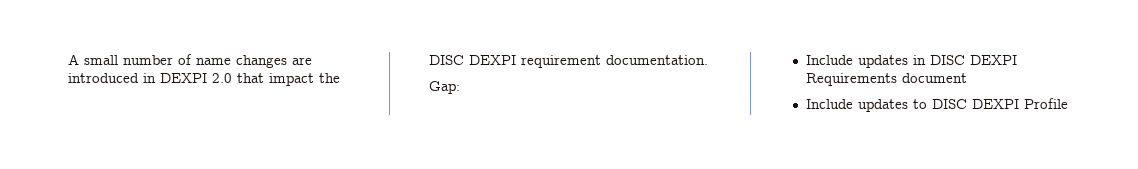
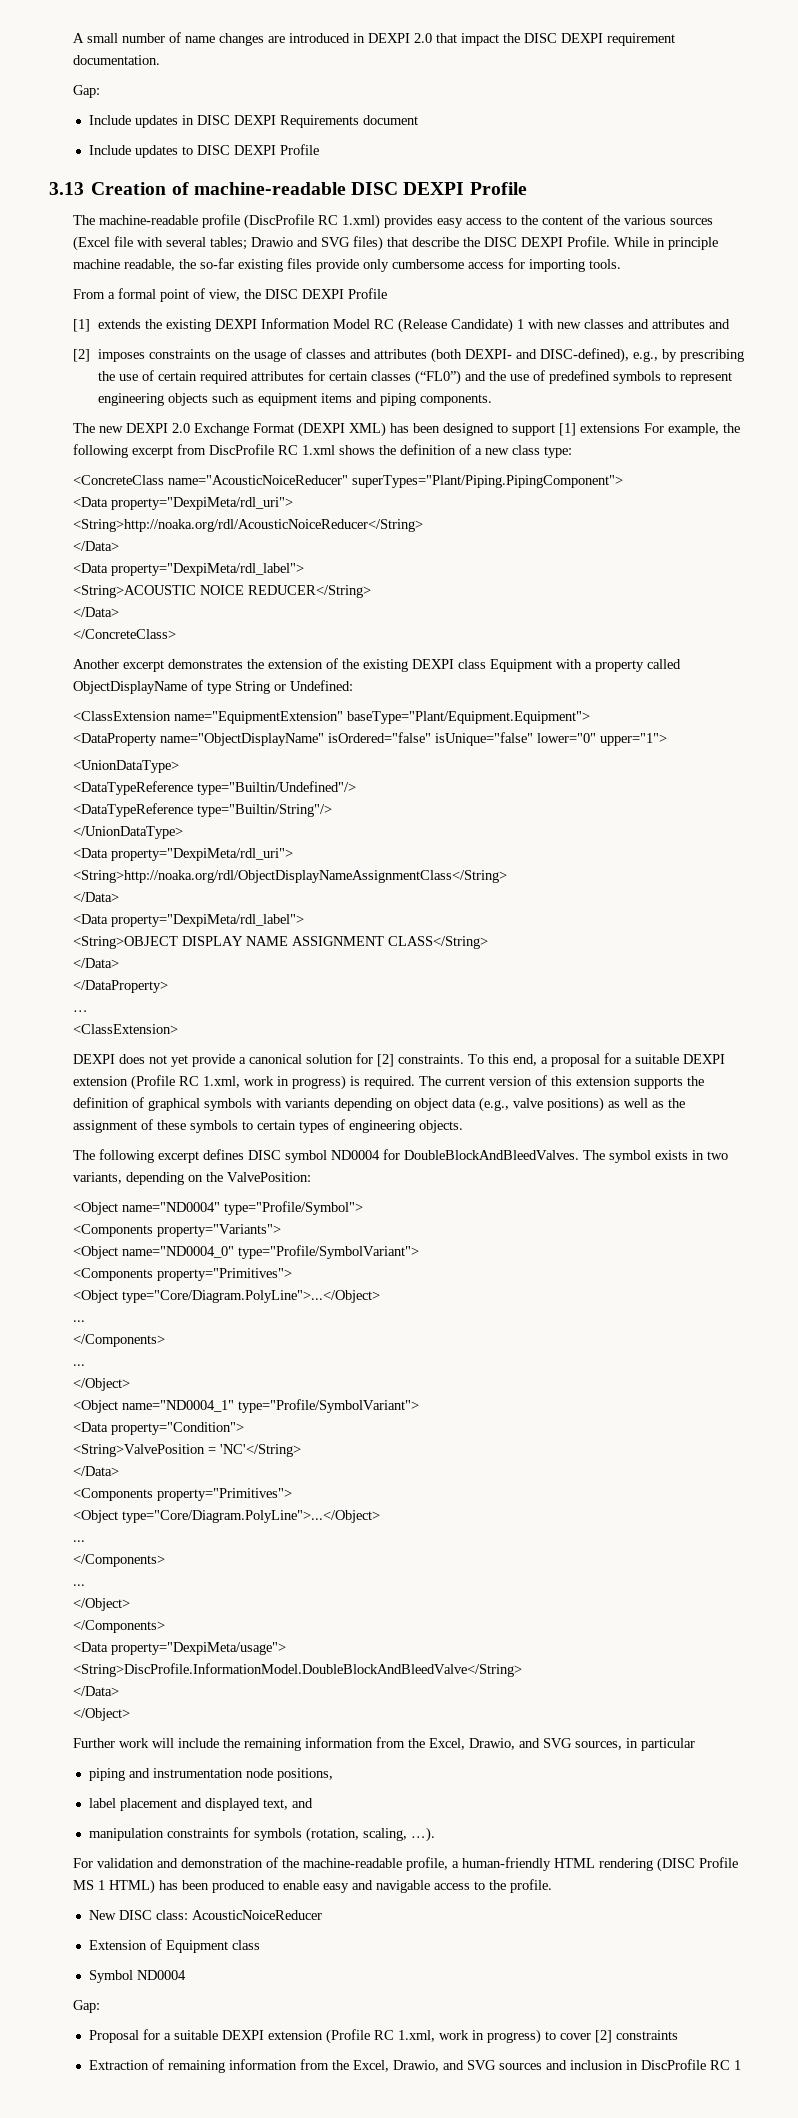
+ 3.13 Creation of machine-readable DISC DEXPI Profile
+ The machine-readable profile (DiscProfile RC 1.xml) provides easy access to the content of the various sources (Excel file with several tables; Drawio and SVG files) that describe the DISC DEXPI Profile. While in principle machine readable, the so-far existing files provide only cumbersome access for importing tools.
+ From a formal point of view, the DISC DEXPI Profile
+ [1] extends the existing DEXPI Information Model RC (Release Candidate) 1 with new classes and attributes and
+ [2] imposes constraints on the usage of classes and attributes (both DEXPI- and DISC-defined), e.g., by prescribing the use of certain required attributes for certain classes (“FL0”) and the use of predefined symbols to represent engineering objects such as equipment items and piping components.
+ The new DEXPI 2.0 Exchange Format (DEXPI XML) has been designed to support [1] extensions For example, the following excerpt from DiscProfile RC 1.xml shows the definition of a new class type:
+ <ConcreteClass name="AcousticNoiceReducer" superTypes="Plant/Piping.PipingComponent">
+ <Data property="DexpiMeta/rdl_uri">
+ <String>http://noaka.org/rdl/AcousticNoiceReducer</String>
+ </Data>
+ <Data property="DexpiMeta/rdl_label">
+ <String>ACOUSTIC NOICE REDUCER</String>
+ </Data>
+ </ConcreteClass>
+ Another excerpt demonstrates the extension of the existing DEXPI class Equipment with a property called ObjectDisplayName of type String or Undefined:
+ <ClassExtension name="EquipmentExtension" baseType="Plant/Equipment.Equipment">
+ <DataProperty name="ObjectDisplayName" isOrdered="false" isUnique="false" lower="0" upper="1">
+ <UnionDataType>
+ <DataTypeReference type="Builtin/Undefined"/>
+ <DataTypeReference type="Builtin/String"/>
+ </UnionDataType>
+ <Data property="DexpiMeta/rdl_uri">
+ <String>http://noaka.org/rdl/ObjectDisplayNameAssignmentClass</String>
+ </Data>
+ <Data property="DexpiMeta/rdl_label">
+ <String>OBJECT DISPLAY NAME ASSIGNMENT CLASS</String>
+ </Data>
+ </DataProperty>
+ …
+ <ClassExtension>
+ DEXPI does not yet provide a canonical solution for [2] constraints. To this end, a proposal for a suitable DEXPI extension (Profile RC 1.xml, work in progress) is required. The current version of this extension supports the definition of graphical symbols with variants depending on object data (e.g., valve positions) as well as the assignment of these symbols to certain types of engineering objects.
+ The following excerpt defines DISC symbol ND0004 for DoubleBlockAndBleedValves. The symbol exists in two variants, depending on the ValvePosition:
+ <Object name="ND0004" type="Profile/Symbol">
+ <Components property="Variants">
+ <Object name="ND0004_0" type="Profile/SymbolVariant">
+ <Components property="Primitives">
+ <Object type="Core/Diagram.PolyLine">...</Object>
+ ...
+ </Components>
+ ...
+ </Object>
+ <Object name="ND0004_1" type="Profile/SymbolVariant">
+ <Data property="Condition">
+ <String>ValvePosition = 'NC'</String>
+ </Data>
+ <Components property="Primitives">
+ <Object type="Core/Diagram.PolyLine">...</Object>
+ ...
+ </Components>
+ ...
+ </Object>
+ </Components>
+ <Data property="DexpiMeta/usage">
+ <String>DiscProfile.InformationModel.DoubleBlockAndBleedValve</String>
+ </Data>
+ </Object>
+ Further work will include the remaining information from the Excel, Drawio, and SVG sources, in particular
+ piping and instrumentation node positions,
+ label placement and displayed text, and
+ manipulation constraints for symbols (rotation, scaling, …).
+ For validation and demonstration of the machine-readable profile, a human-friendly HTML rendering (DISC Profile MS 1 HTML) has been produced to enable easy and navigable access to the profile.
+ New DISC class: AcousticNoiceReducer
+ Extension of Equipment class
+ Symbol ND0004
+ Gap:
+ Proposal for a suitable DEXPI extension (Profile RC 1.xml, work in progress) to cover [2] constraints
+ Extraction of remaining information from the Excel, Drawio, and SVG sources and inclusion in DiscProfile RC 1

